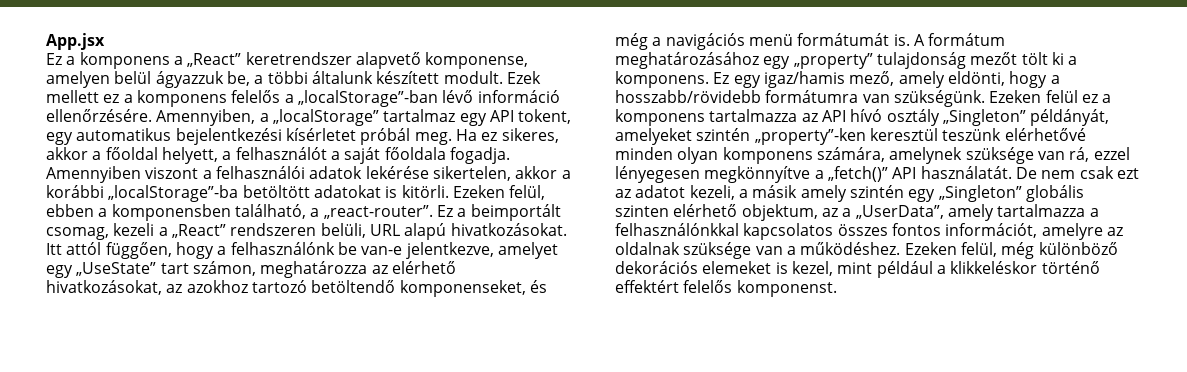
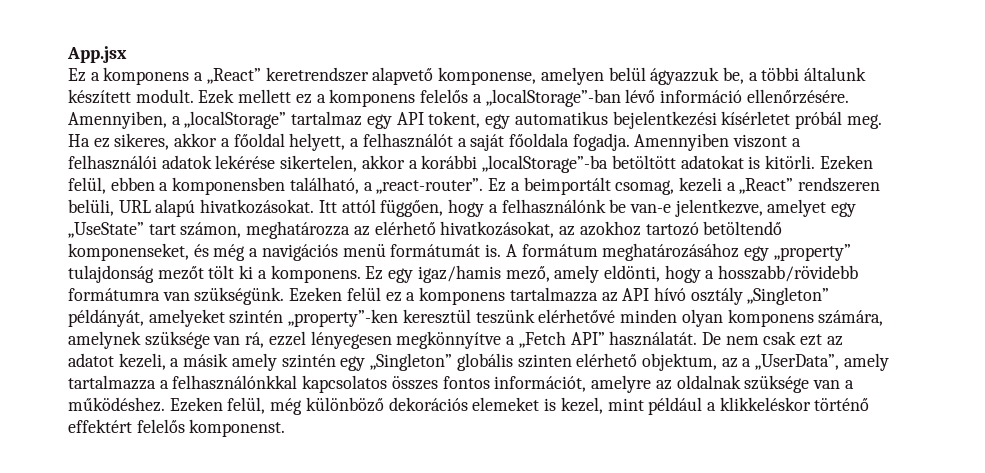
- Ezeken felül ez a komponens tartalmazza az API hívó osztály „Singleton” példányát, amelyeket szintén „property”-ken keresztül teszünk elérhetővé minden olyan komponens számára, amelynek szüksége van rá, ezzel lényegesen megkönnyítve a „fetch()” API használatát.
+ Ezeken felül ez a komponens tartalmazza az API hívó osztály „Singleton” példányát, amelyeket szintén „property”-ken keresztül teszünk elérhetővé minden olyan komponens számára, amelynek szüksége van rá, ezzel lényegesen megkönnyítve a „Fetch API” használatát.

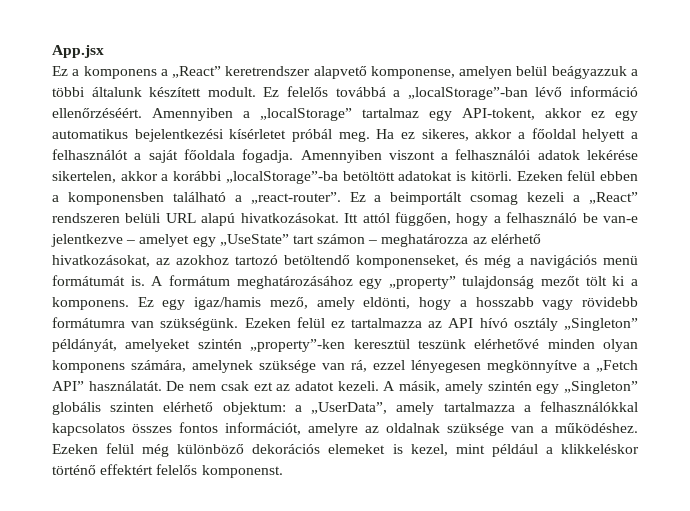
- Ez a komponens a „React” keretrendszer alapvető komponense, amelyen belül ágyazzuk be, a többi általunk készített modult.
+ Ez a komponens a „React” keretrendszer alapvető komponense, amelyen belül beágyazzuk a többi általunk készített modult.
- Ezek mellett ez a komponens felelős a „localStorage”-ban lévő információ ellenőrzésére. Amennyiben, a „localStorage” tartalmaz egy API tokent, egy automatikus bejelentkezési kísérletet próbál meg.
+ Ez felelős továbbá a „localStorage”-ban lévő információ ellenőrzéséért. Amennyiben a „localStorage” tartalmaz egy API-tokent, akkor ez egy automatikus bejelentkezési kísérletet próbál meg.
- Ha ez sikeres, akkor a főoldal helyett, a felhasználót a saját főoldala fogadja.
+ Ha ez sikeres, akkor a főoldal helyett a felhasználót a saját főoldala fogadja.
- Ezeken felül, ebben a komponensben található, a „react-router”.
+ Ezeken felül ebben a komponensben található a „react-router”.
- Ez a beimportált csomag, kezeli a „React” rendszeren belüli, URL alapú hivatkozásokat.
+ Ez a beimportált csomag kezeli a „React” rendszeren belüli URL alapú hivatkozásokat.
- Itt attól függően, hogy a felhasználónk be van-e jelentkezve, amelyet egy „UseState” tart számon, meghatározza az elérhető hivatkozásokat, az azokhoz tartozó betöltendő komponenseket, és még a navigációs menü formátumát is.
+ Itt attól függően, hogy a felhasználó be van-e jelentkezve – amelyet egy „UseState” tart számon – meghatározza az elérhető hivatkozásokat, az azokhoz tartozó betöltendő komponenseket, és még a navigációs menü formátumát is.
- Ez egy igaz/hamis mező, amely eldönti, hogy a hosszabb/rövidebb formátumra van szükségünk.
+ Ez egy igaz/hamis mező, amely eldönti, hogy a hosszabb vagy rövidebb formátumra van szükségünk.
- Ezeken felül ez a komponens tartalmazza az API hívó osztály „Singleton” példányát, amelyeket szintén „property”-ken keresztül teszünk elérhetővé minden olyan komponens számára, amelynek szüksége van rá, ezzel lényegesen megkönnyítve a „Fetch API” használatát.
+ Ezeken felül ez tartalmazza az API hívó osztály „Singleton” példányát, amelyeket szintén „property”-ken keresztül teszünk elérhetővé minden olyan komponens számára, amelynek szüksége van rá, ezzel lényegesen megkönnyítve a „Fetch API” használatát.
- De nem csak ezt az adatot kezeli, a másik amely szintén egy „Singleton” globális szinten elérhető objektum, az a „UserData”, amely tartalmazza a felhasználónkkal kapcsolatos összes fontos információt, amelyre az oldalnak szüksége van a működéshez.
+ De nem csak ezt az adatot kezeli. A másik, amely szintén egy „Singleton” globális szinten elérhető objektum: a „UserData”, amely tartalmazza a felhasználókkal kapcsolatos összes fontos információt, amelyre az oldalnak szüksége van a működéshez.
- Ezeken felül, még különböző dekorációs elemeket is kezel, mint például a klikkeléskor történő effektért felelős komponenst.
+ Ezeken felül még különböző dekorációs elemeket is kezel, mint például a klikkeléskor történő effektért felelős komponenst.

